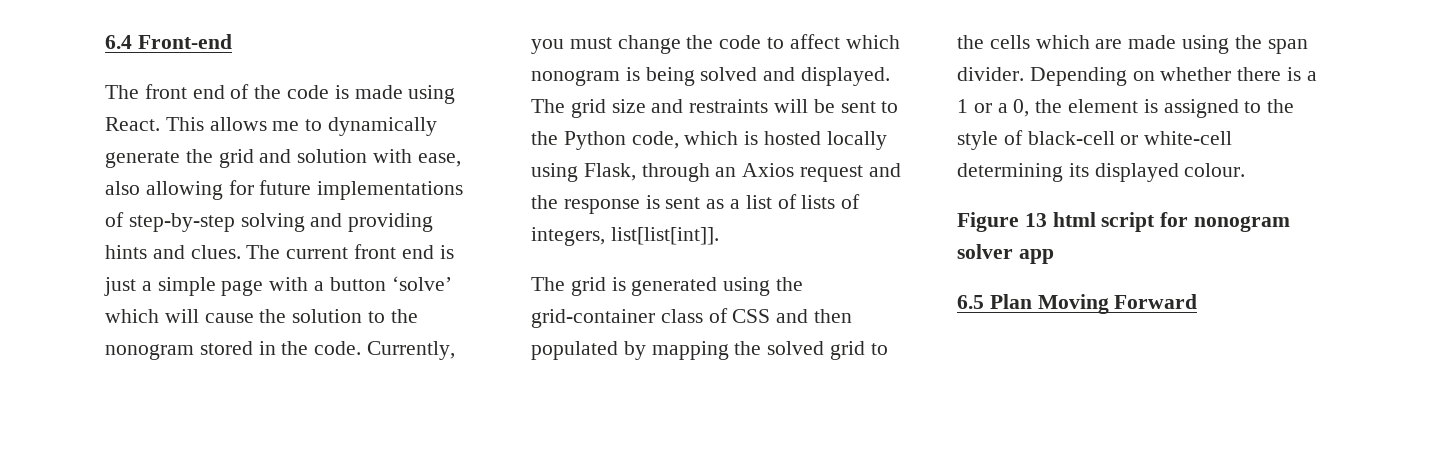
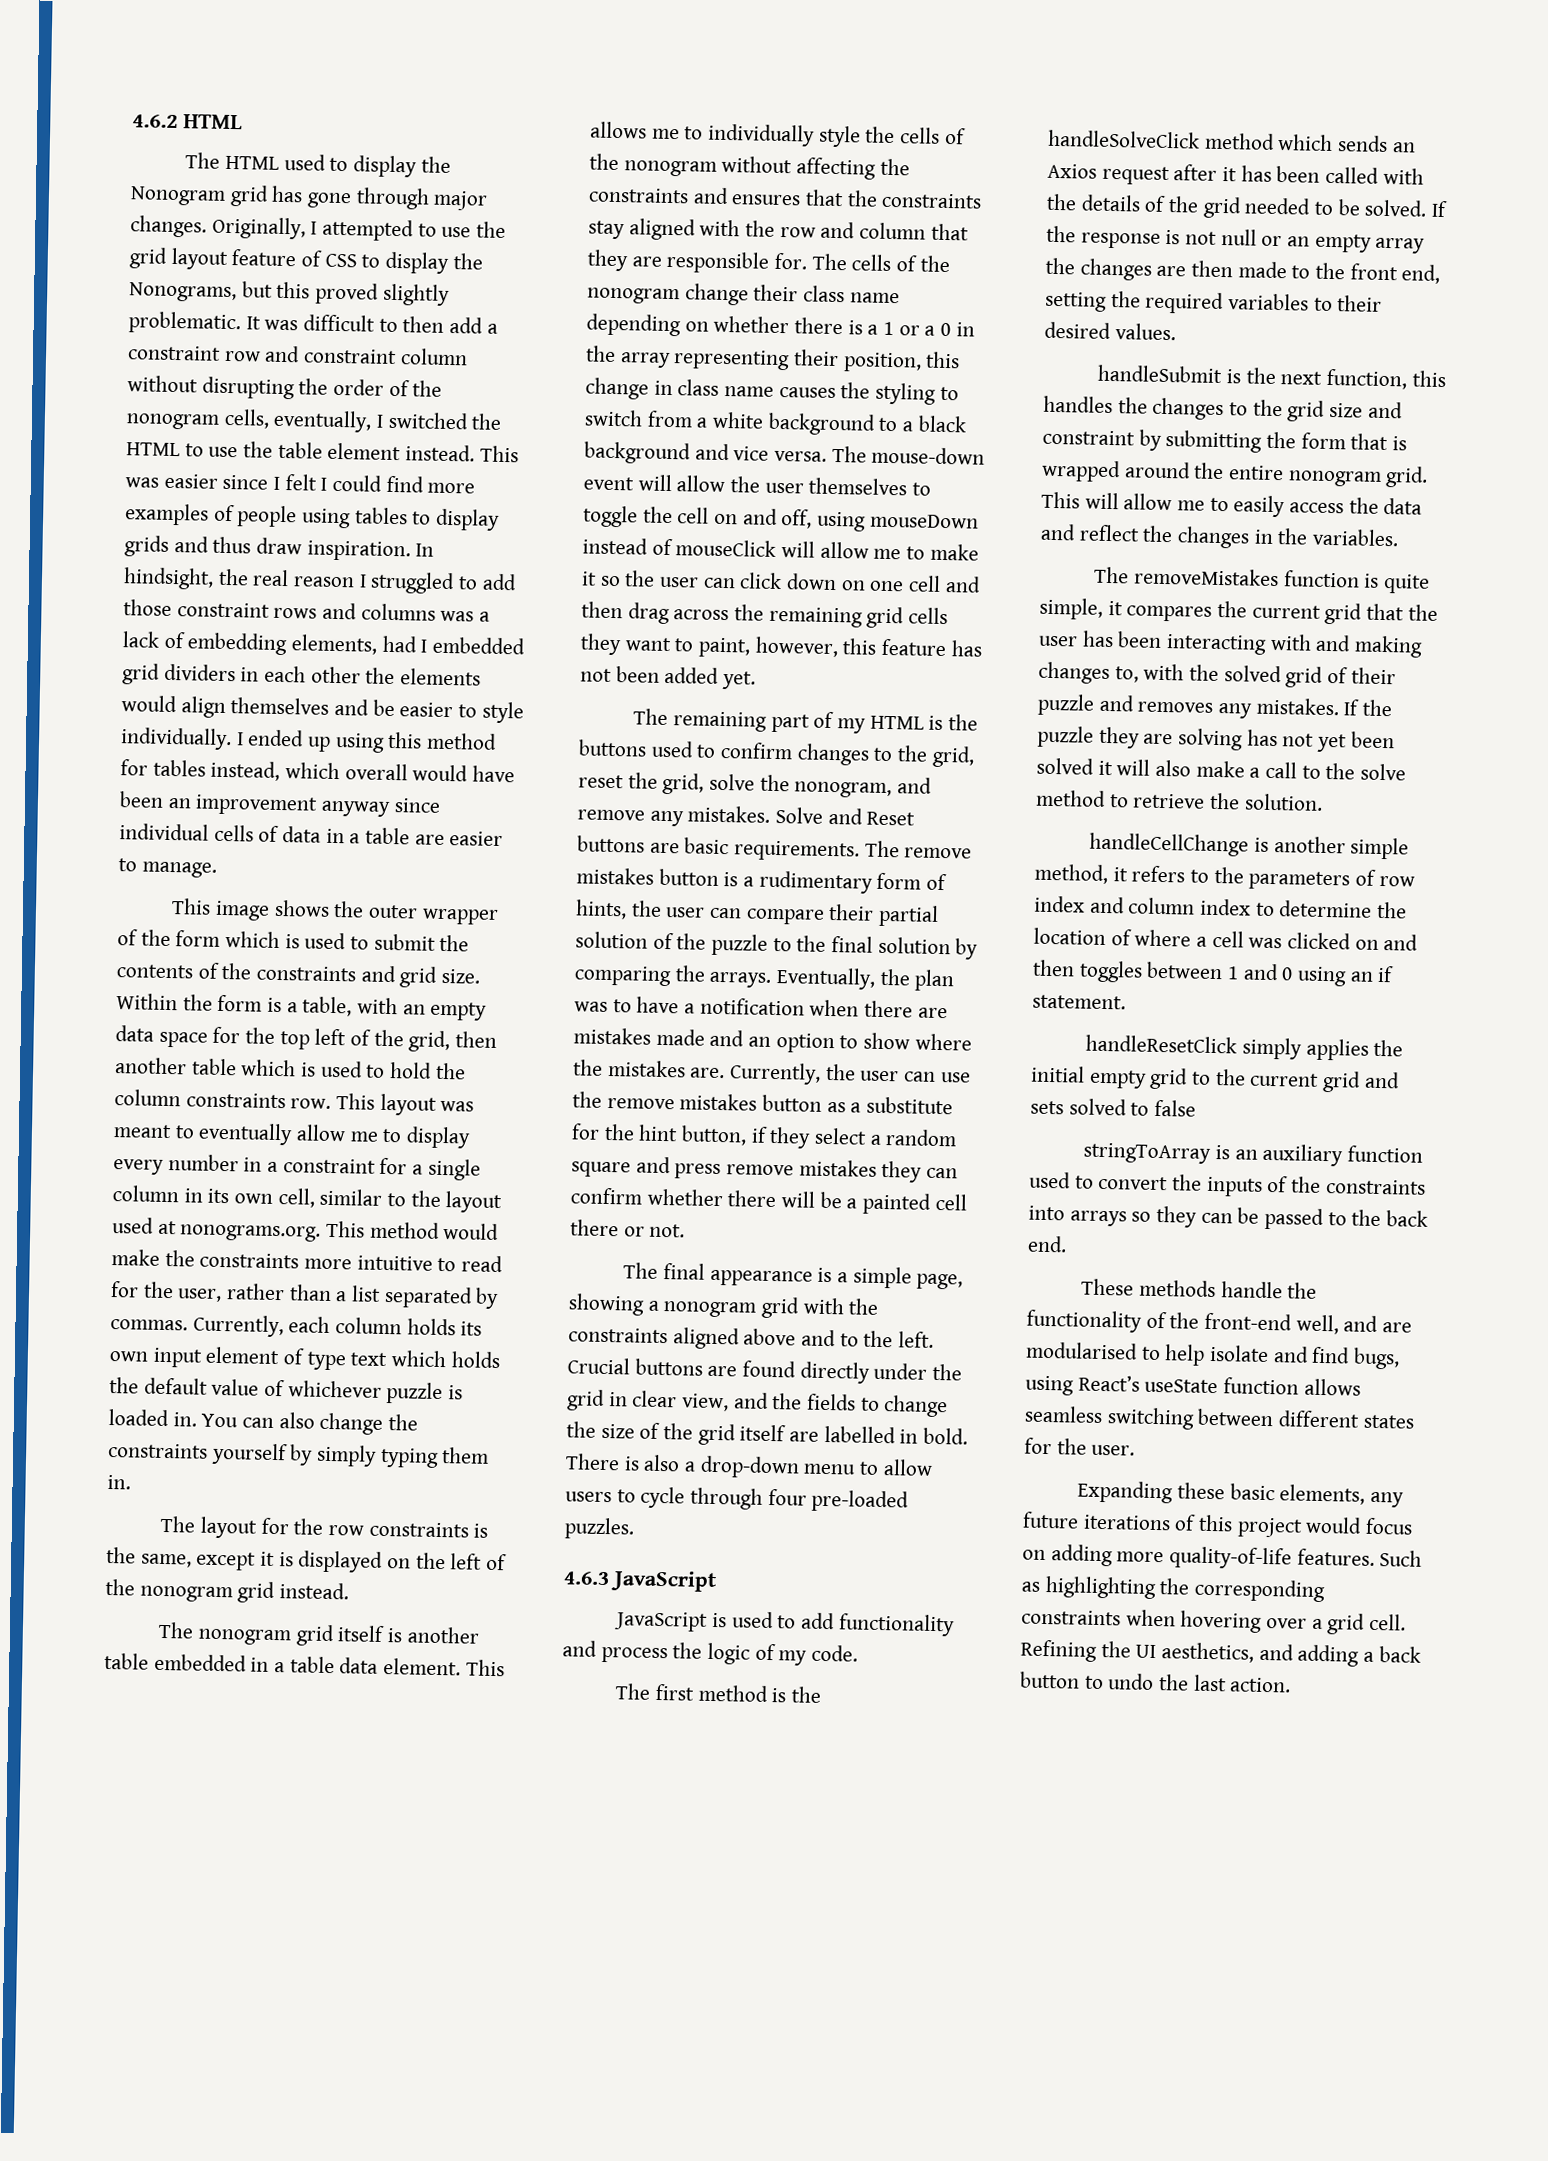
- 6.4 Front-end
- The front end of the code is made using React. This allows me to dynamically generate the grid and solution with ease, also allowing for future implementations of step-by-step solving and providing hints and clues. The current front end is just a simple page with a button ‘solve’ which will cause the solution to the nonogram stored in the code. Currently, you must change the code to affect which nonogram is being solved and displayed. The grid size and restraints will be sent to the Python code, which is hosted locally using Flask, through an Axios request and the response is sent as a list of lists of integers, list[list[int]].
- The grid is generated using the grid-container class of CSS and then populated by mapping the solved grid to the cells which are made using the span divider. Depending on whether there is a 1 or a 0, the element is assigned to the style of black-cell or white-cell determining its displayed colour.
- Figure 13 html script for nonogram solver app
- 6.5 Plan Moving Forward
+ 4.6.2 HTML
+ The HTML used to display the Nonogram grid has gone through major changes. Originally, I attempted to use the grid layout feature of CSS to display the Nonograms, but this proved slightly problematic. It was difficult to then add a constraint row and constraint column without disrupting the order of the nonogram cells, eventually, I switched the HTML to use the table element instead. This was easier since I felt I could find more examples of people using tables to display grids and thus draw inspiration. In hindsight, the real reason I struggled to add those constraint rows and columns was a lack of embedding elements, had I embedded grid dividers in each other the elements would align themselves and be easier to style individually. I ended up using this method for tables instead, which overall would have been an improvement anyway since individual cells of data in a table are easier to manage.
+ This image shows the outer wrapper of the form which is used to submit the contents of the constraints and grid size. Within the form is a table, with an empty data space for the top left of the grid, then another table which is used to hold the column constraints row. This layout was meant to eventually allow me to display every number in a constraint for a single column in its own cell, similar to the layout used at nonograms.org. This method would make the constraints more intuitive to read for the user, rather than a list separated by commas. Currently, each column holds its own input element of type text which holds the default value of whichever puzzle is loaded in. You can also change the constraints yourself by simply typing them in.
+ The layout for the row constraints is the same, except it is displayed on the left of the nonogram grid instead.
+ The nonogram grid itself is another table embedded in a table data element. This allows me to individually style the cells of the nonogram without affecting the constraints and ensures that the constraints stay aligned with the row and column that they are responsible for. The cells of the nonogram change their class name depending on whether there is a 1 or a 0 in the array representing their position, this change in class name causes the styling to switch from a white background to a black background and vice versa. The mouse-down event will allow the user themselves to toggle the cell on and off, using mouseDown instead of mouseClick will allow me to make it so the user can click down on one cell and then drag across the remaining grid cells they want to paint, however, this feature has not been added yet.
+ The remaining part of my HTML is the buttons used to confirm changes to the grid, reset the grid, solve the nonogram, and remove any mistakes. Solve and Reset buttons are basic requirements. The remove mistakes button is a rudimentary form of hints, the user can compare their partial solution of the puzzle to the final solution by comparing the arrays. Eventually, the plan was to have a notification when there are mistakes made and an option to show where the mistakes are. Currently, the user can use the remove mistakes button as a substitute for the hint button, if they select a random square and press remove mistakes they can confirm whether there will be a painted cell there or not.
+ The final appearance is a simple page, showing a nonogram grid with the constraints aligned above and to the left. Crucial buttons are found directly under the grid in clear view, and the fields to change the size of the grid itself are labelled in bold. There is also a drop-down menu to allow users to cycle through four pre-loaded puzzles.
+ 4.6.3 JavaScript
+ JavaScript is used to add functionality and process the logic of my code.
+ The first method is the handleSolveClick method which sends an Axios request after it has been called with the details of the grid needed to be solved. If the response is not null or an empty array the changes are then made to the front end, setting the required variables to their desired values.
+ handleSubmit is the next function, this handles the changes to the grid size and constraint by submitting the form that is wrapped around the entire nonogram grid. This will allow me to easily access the data and reflect the changes in the variables.
+ The removeMistakes function is quite simple, it compares the current grid that the user has been interacting with and making changes to, with the solved grid of their puzzle and removes any mistakes. If the puzzle they are solving has not yet been solved it will also make a call to the solve method to retrieve the solution.
+ handleCellChange is another simple method, it refers to the parameters of row index and column index to determine the location of where a cell was clicked on and then toggles between 1 and 0 using an if statement.
+ handleResetClick simply applies the initial empty grid to the current grid and sets solved to false
+ stringToArray is an auxiliary function used to convert the inputs of the constraints into arrays so they can be passed to the back end.
+ These methods handle the functionality of the front-end well, and are modularised to help isolate and find bugs, using React’s useState function allows seamless switching between different states for the user.
+ Expanding these basic elements, any future iterations of this project would focus on adding more quality-of-life features. Such as highlighting the corresponding constraints when hovering over a grid cell. Refining the UI aesthetics, and adding a back button to undo the last action.

